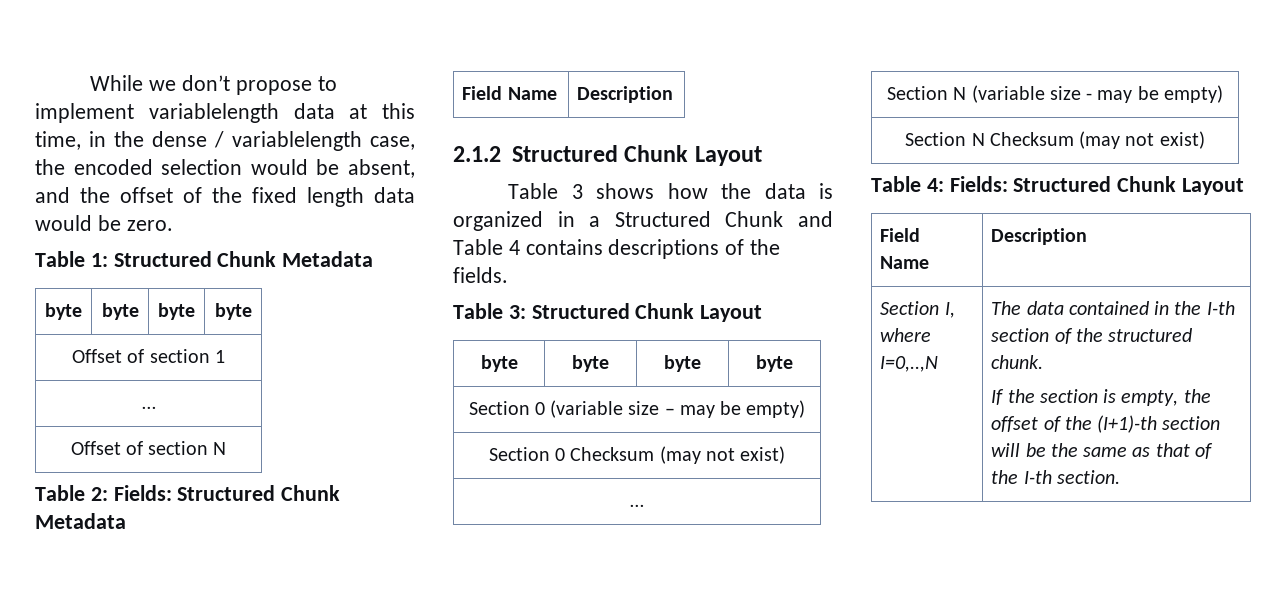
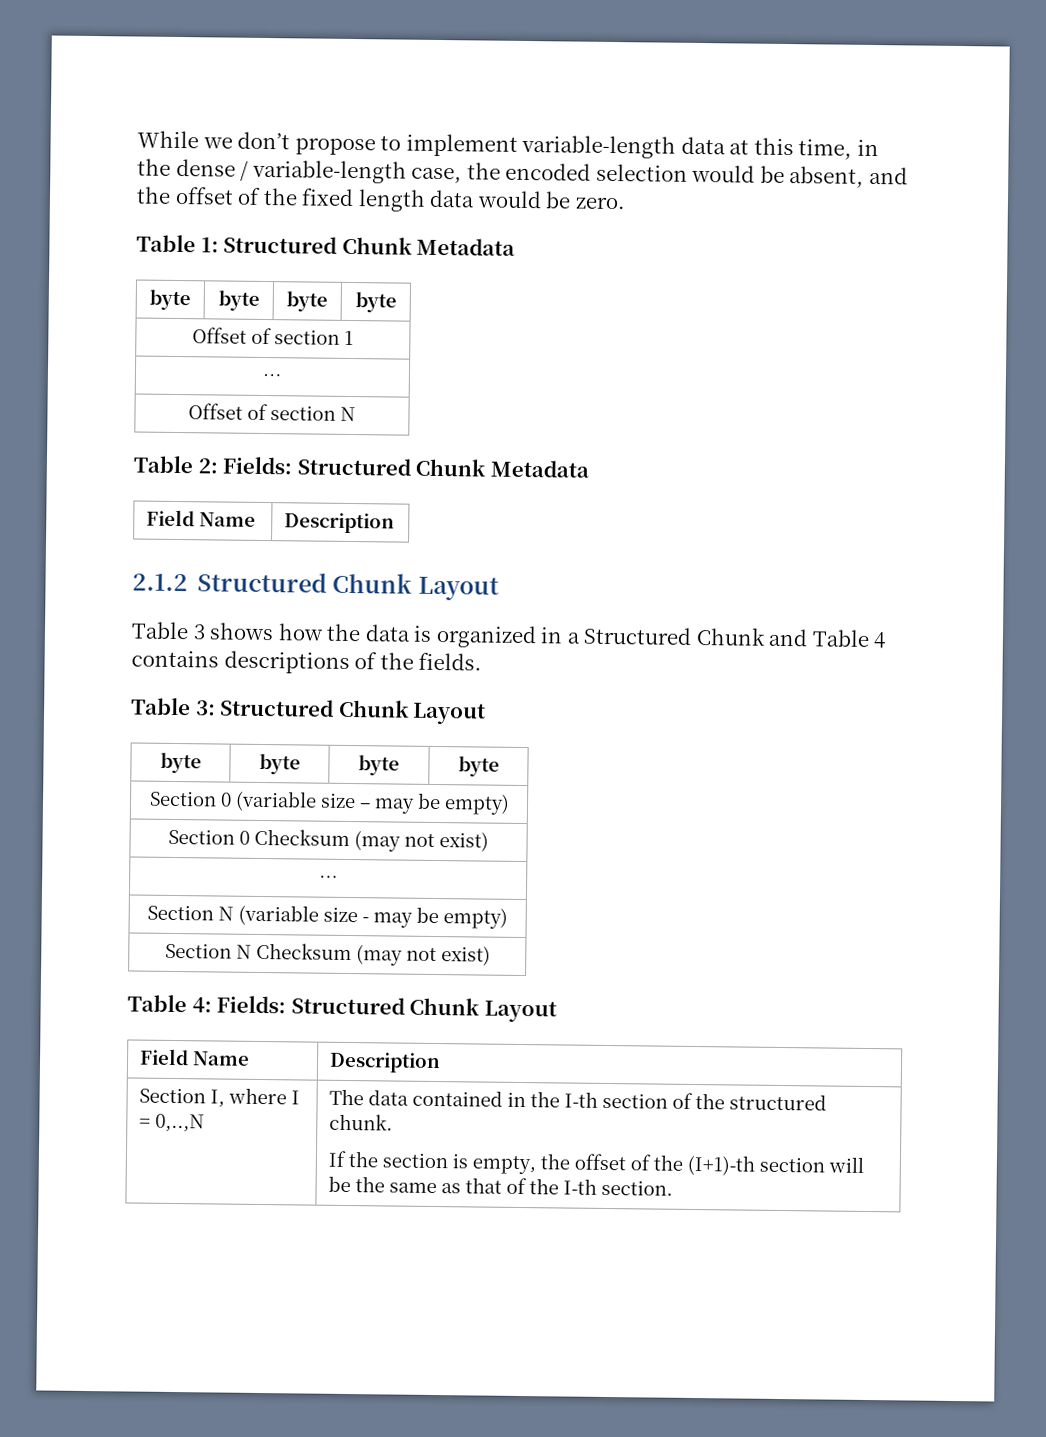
- While we don’t propose to implement variablelength data at this time, in the dense / variablelength case, the encoded selection would be absent, and the offset of the fixed length data would be zero.
+ While we don’t propose to implement variable-length data at this time, in the dense / variable-length case, the encoded selection would be absent, and the offset of the fixed length data would be zero.
- Section I, where I=0,..,N | The data contained in the I-th section of the structured chunk.
+ Section I, where I = 0,..,N | The data contained in the I-th section of the structured chunk.

